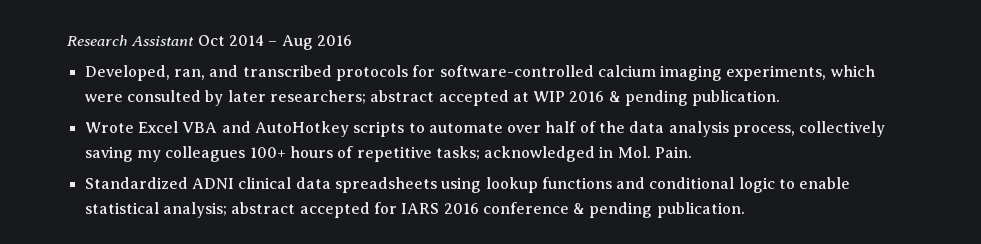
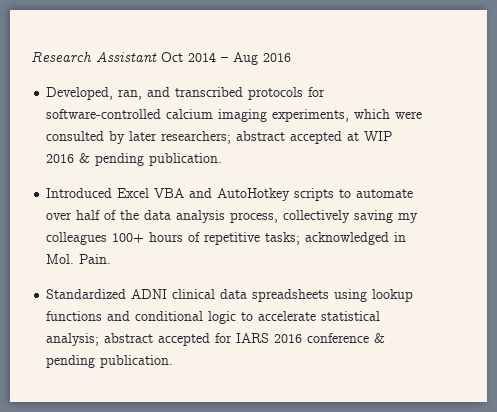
- Wrote Excel VBA and AutoHotkey scripts to automate over half of the data analysis process, collectively saving my colleagues 100+ hours of repetitive tasks; acknowledged in Mol. Pain.
+ Introduced Excel VBA and AutoHotkey scripts to automate over half of the data analysis process, collectively saving my colleagues 100+ hours of repetitive tasks; acknowledged in Mol. Pain.
- Standardized ADNI clinical data spreadsheets using lookup functions and conditional logic to enable statistical analysis; abstract accepted for IARS 2016 conference & pending publication.
+ Standardized ADNI clinical data spreadsheets using lookup functions and conditional logic to accelerate statistical analysis; abstract accepted for IARS 2016 conference & pending publication.

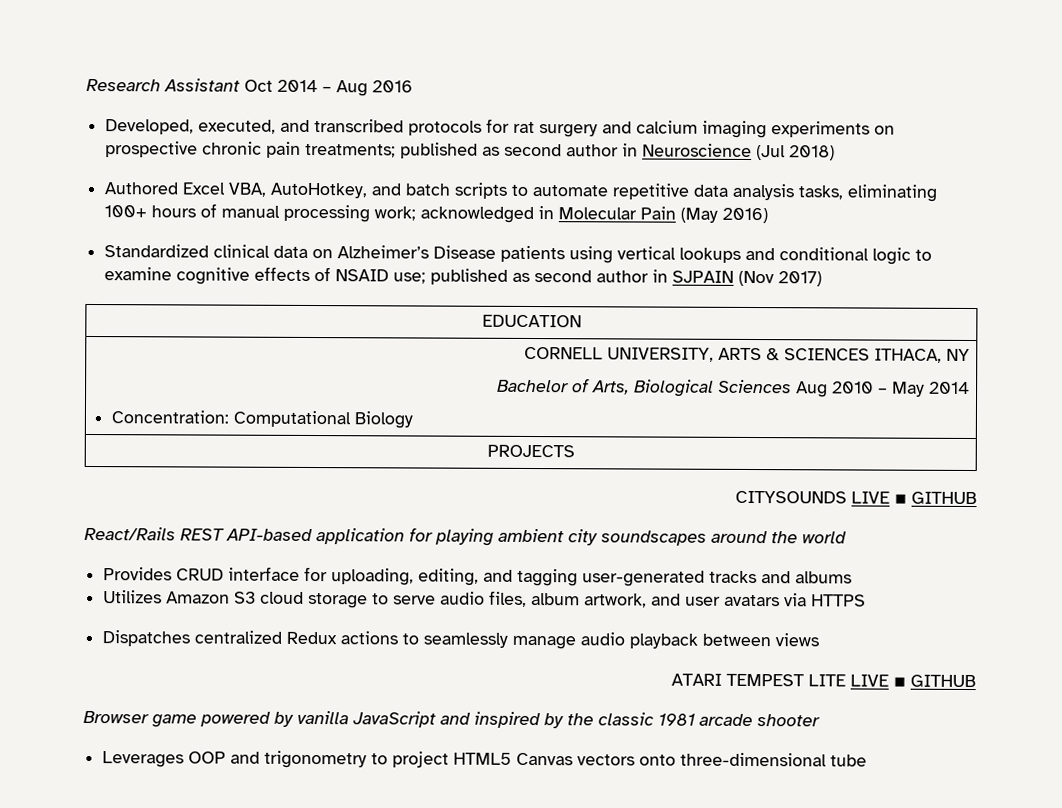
- Developed, ran, and transcribed protocols for software-controlled calcium imaging experiments, which were consulted by later researchers; abstract accepted at WIP 2016 & pending publication.
- Introduced Excel VBA and AutoHotkey scripts to automate over half of the data analysis process, collectively saving my colleagues 100+ hours of repetitive tasks; acknowledged in Mol. Pain.
+ Developed, executed, and transcribed protocols for rat surgery and calcium imaging experiments on prospective chronic pain treatments; published as second author in Neuroscience (Jul 2018)
+ Authored Excel VBA, AutoHotkey, and batch scripts to automate repetitive data analysis tasks, eliminating 100+ hours of manual processing work; acknowledged in Molecular Pain (May 2016)
- Standardized ADNI clinical data spreadsheets using lookup functions and conditional logic to accelerate statistical analysis; abstract accepted for IARS 2016 conference & pending publication.
+ Standardized clinical data on Alzheimer’s Disease patients using vertical lookups and conditional logic to examine cognitive effects of NSAID use; published as second author in SJPAIN (Nov 2017)
+ EDUCATION
+ CORNELL UNIVERSITY, ARTS & SCIENCES ITHACA, NY
+ Bachelor of Arts, Biological Sciences Aug 2010 – May 2014
+ Concentration: Computational Biology
+ PROJECTS
+ CITYSOUNDS LIVE ▪ GITHUB
+ React/Rails REST API-based application for playing ambient city soundscapes around the world
+ Provides CRUD interface for uploading, editing, and tagging user-generated tracks and albums
+ Utilizes Amazon S3 cloud storage to serve audio files, album artwork, and user avatars via HTTPS
+ Dispatches centralized Redux actions to seamlessly manage audio playback between views
+ ATARI TEMPEST LITE LIVE ▪ GITHUB
+ Browser game powered by vanilla JavaScript and inspired by the classic 1981 arcade shooter
+ Leverages OOP and trigonometry to project HTML5 Canvas vectors onto three-dimensional tube

